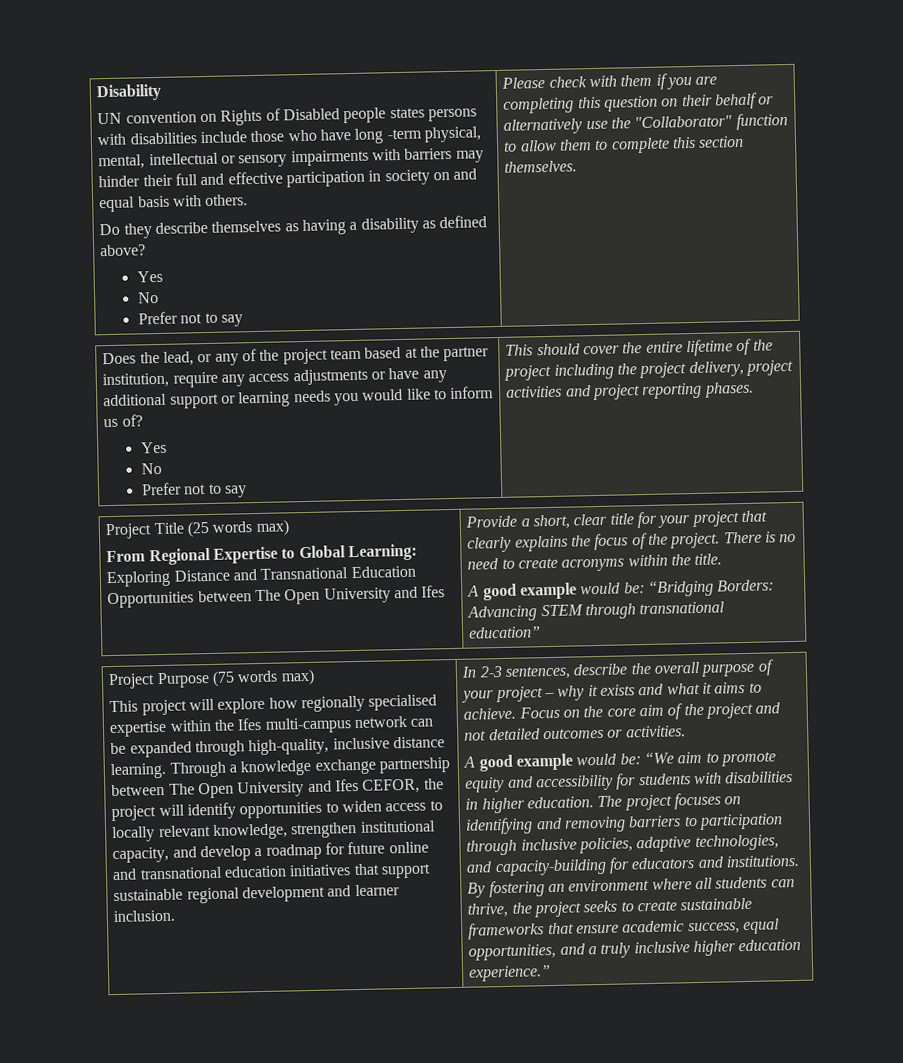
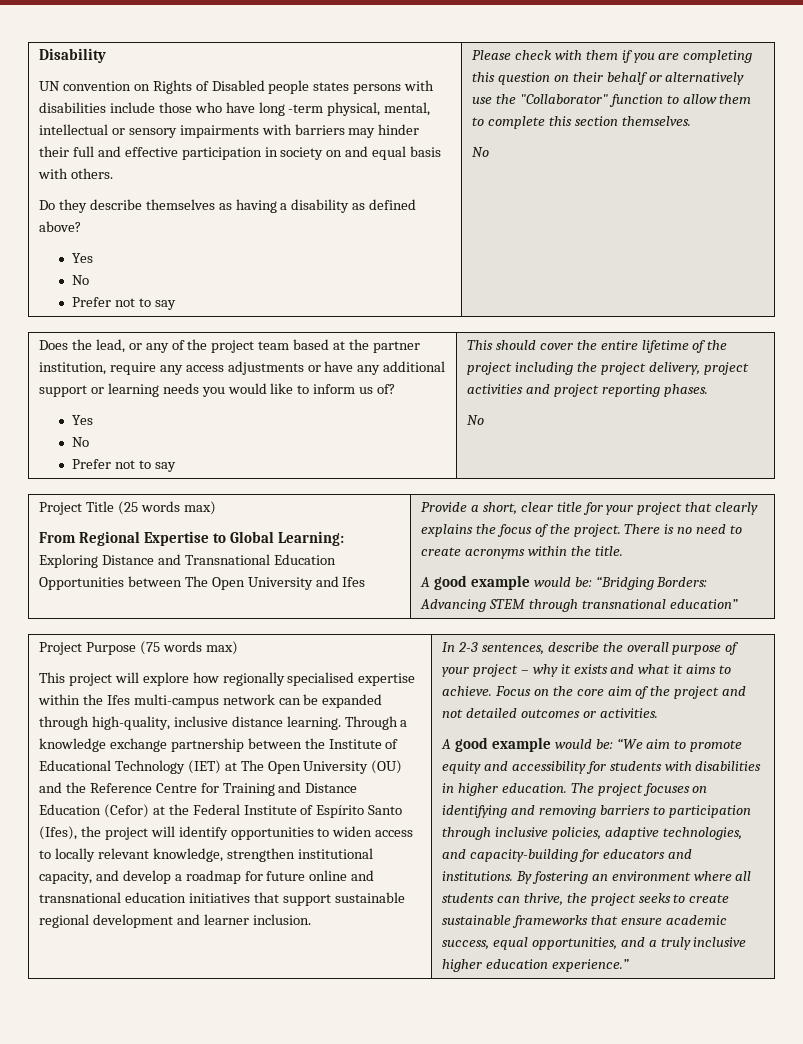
  Please check with them if you are completing this question on their behalf or alternatively use the "Collaborator" function to allow them to complete this section themselves.
+ No
  This should cover the entire lifetime of the project including the project delivery, project activities and project reporting phases.
+ No
- Through a knowledge exchange partnership between The Open University and Ifes CEFOR, the project will identify opportunities to widen access to locally relevant knowledge, strengthen institutional capacity, and develop a roadmap for future online and transnational education initiatives that support sustainable regional development and learner inclusion.
+ Through a knowledge exchange partnership between the Institute of Educational Technology (IET) at The Open University (OU) and the Reference Centre for Training and Distance Education (Cefor) at the Federal Institute of Espírito Santo (Ifes), the project will identify opportunities to widen access to locally relevant knowledge, strengthen institutional capacity, and develop a roadmap for future online and transnational education initiatives that support sustainable regional development and learner inclusion.

